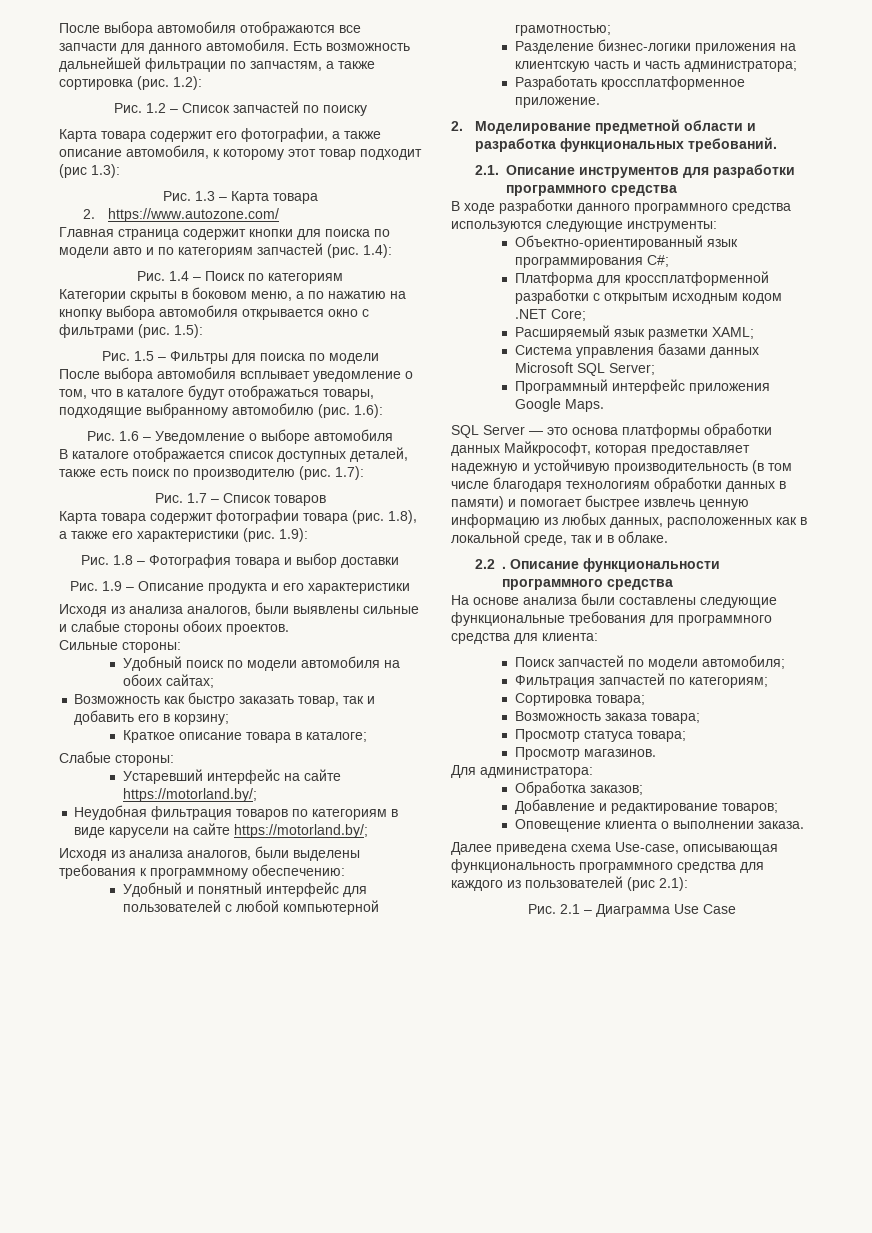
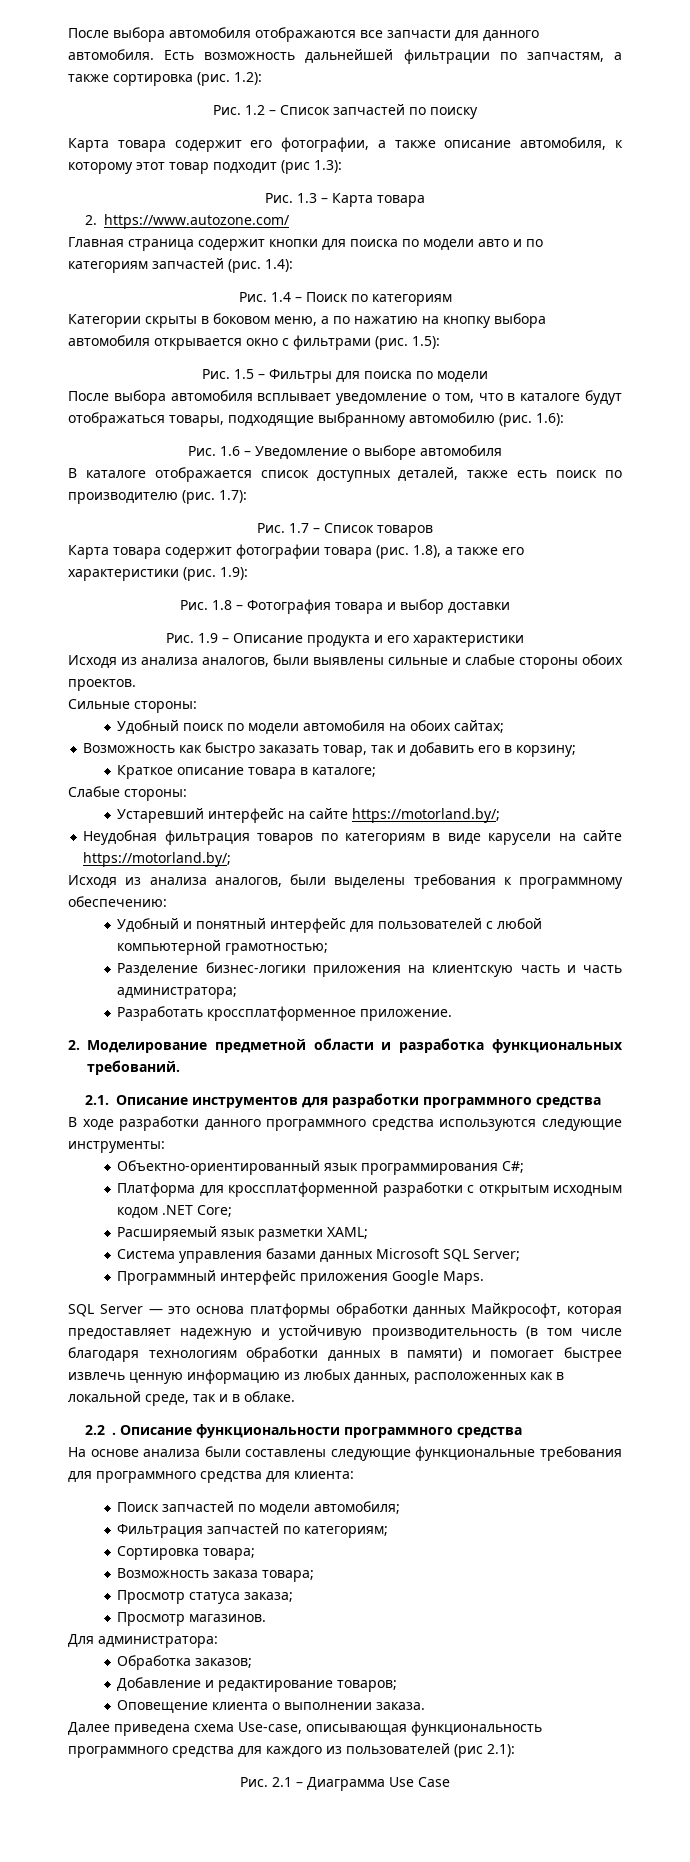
- Просмотр статуса товара;
+ Просмотр статуса заказа;

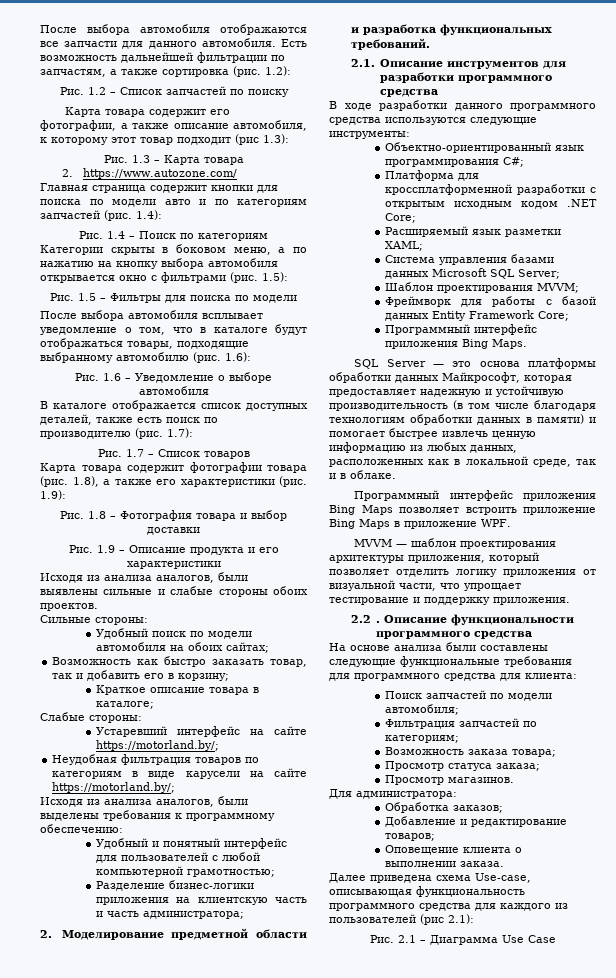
- Разработать кроссплатформенное приложение.
- Программный интерфейс приложения Google Maps.
+ Шаблон проектирования MVVM;
+ Фреймворк для работы с базой данных Entity Framework Core;
+ Программный интерфейс приложения Bing Maps.
+ Программный интерфейс приложения Bing Maps позволяет встроить приложение Bing Maps в приложение WPF.
+ MVVM — шаблон проектирования архитектуры приложения, который позволяет отделить логику приложения от визуальной части, что упрощает тестирование и поддержку приложения.
- Сортировка товара;

